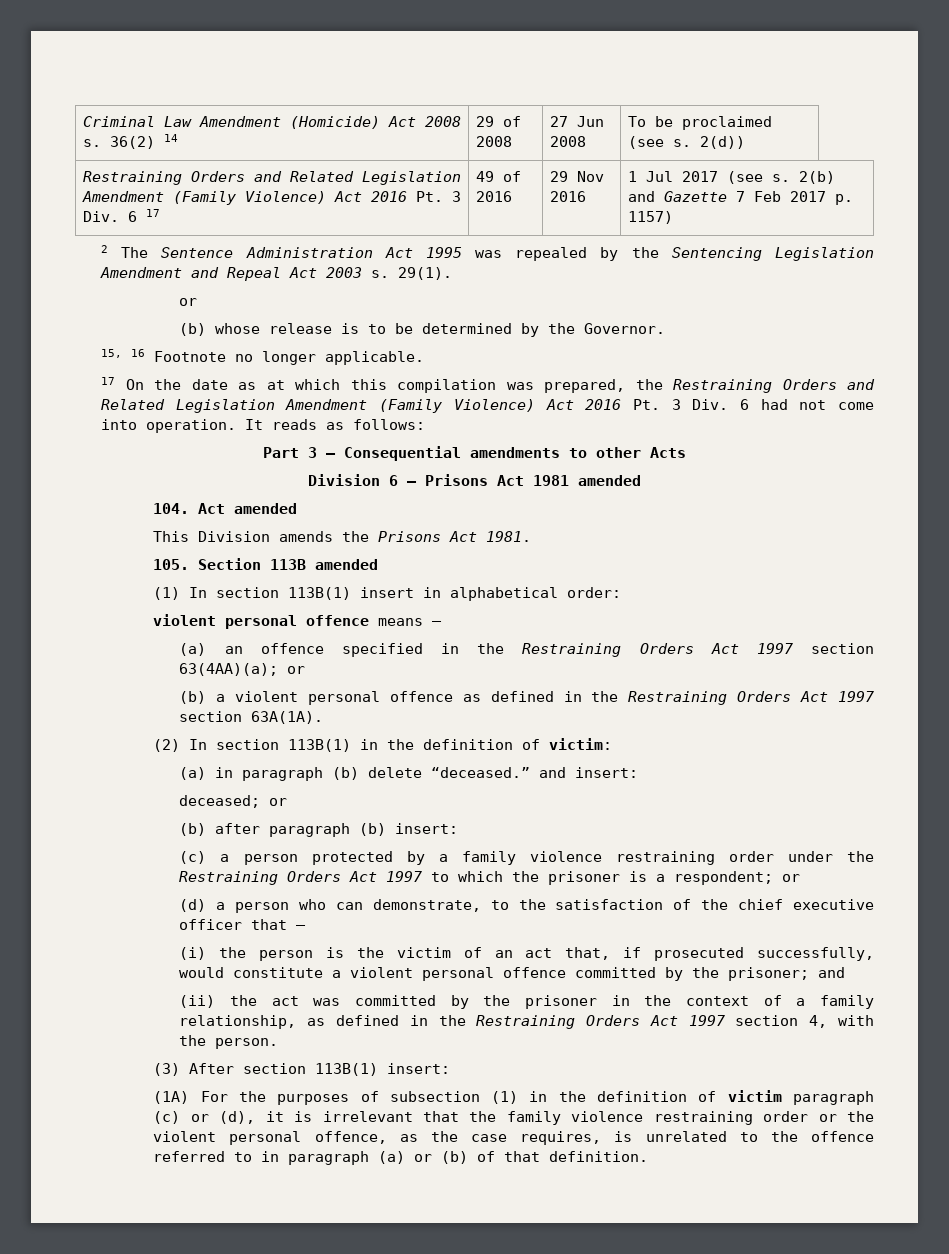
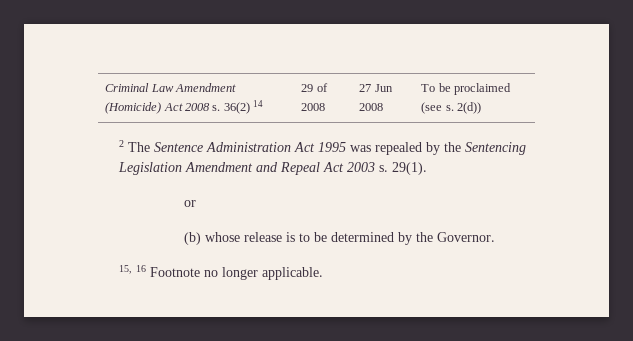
- Restraining Orders and Related Legislation Amendment (Family Violence) Act 2016 Pt. 3 Div. 6 17 | 49 of 2016 | 29 Nov 2016 | 1 Jul 2017 (see s. 2(b) and Gazette 7 Feb 2017 p. 1157)
- 17 On the date as at which this compilation was prepared, the Restraining Orders and Related Legislation Amendment (Family Violence) Act 2016 Pt. 3 Div. 6 had not come into operation. It reads as follows:
- Part 3 — Consequential amendments to other Acts
- Division 6 — Prisons Act 1981 amended
- 104. Act amended
- This Division amends the Prisons Act 1981.
- 105. Section 113B amended
- (1) In section 113B(1) insert in alphabetical order:
- violent personal offence means —
- (a) an offence specified in the Restraining Orders Act 1997 section 63(4AA)(a); or
- (b) a violent personal offence as defined in the Restraining Orders Act 1997 section 63A(1A).
- (2) In section 113B(1) in the definition of victim:
- (a) in paragraph (b) delete “deceased.” and insert:
- deceased; or
- (b) after paragraph (b) insert:
- (c) a person protected by a family violence restraining order under the Restraining Orders Act 1997 to which the prisoner is a respondent; or
- (d) a person who can demonstrate, to the satisfaction of the chief executive officer that —
- (i) the person is the victim of an act that, if prosecuted successfully, would constitute a violent personal offence committed by the prisoner; and
- (ii) the act was committed by the prisoner in the context of a family relationship, as defined in the Restraining Orders Act 1997 section 4, with the person.
- (3) After section 113B(1) insert:
- (1A) For the purposes of subsection (1) in the definition of victim paragraph (c) or (d), it is irrelevant that the family violence restraining order or the violent personal offence, as the case requires, is unrelated to the offence referred to in paragraph (a) or (b) of that definition.

